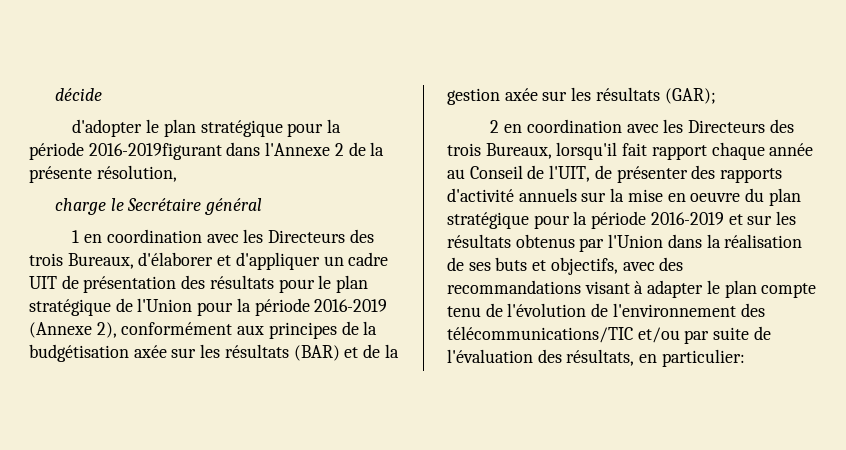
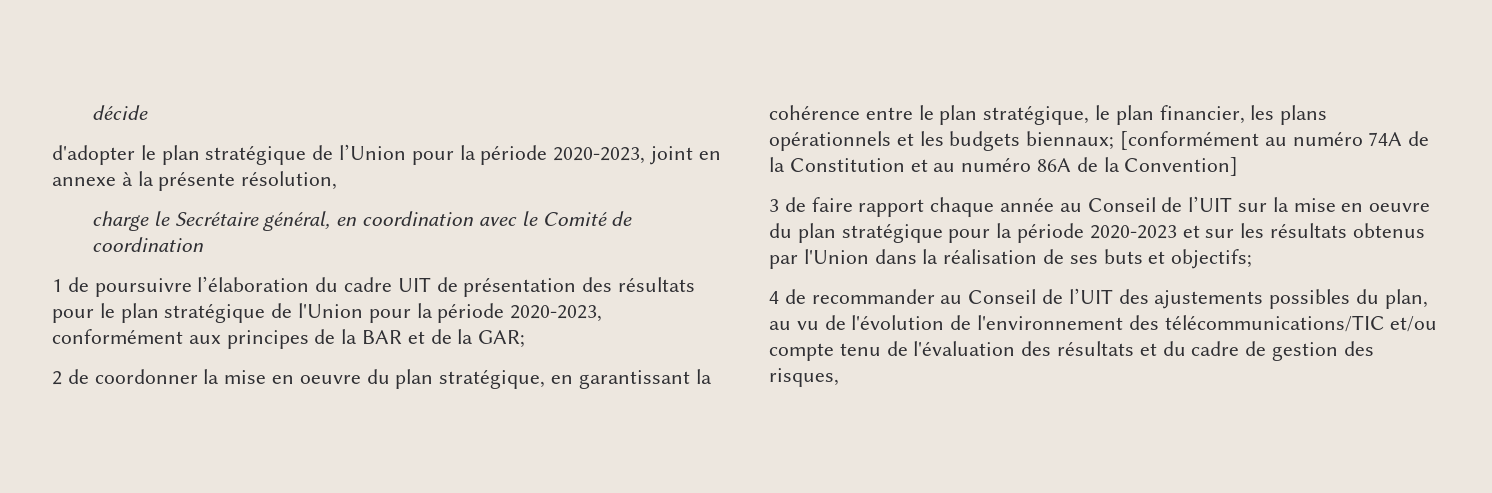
- d'adopter le plan stratégique pour la période 2016-2019figurant dans l'Annexe 2 de la présente résolution,
+ d'adopter le plan stratégique de l’Union pour la période 2020-2023, joint en annexe à la présente résolution,
- charge le Secrétaire général
- 1 en coordination avec les Directeurs des trois Bureaux, d'élaborer et d'appliquer un cadre UIT de présentation des résultats pour le plan stratégique de l'Union pour la période 2016-2019 (Annexe 2), conformément aux principes de la budgétisation axée sur les résultats (BAR) et de la gestion axée sur les résultats (GAR);
- 2 en coordination avec les Directeurs des trois Bureaux, lorsqu'il fait rapport chaque année au Conseil de l'UIT, de présenter des rapports d'activité annuels sur la mise en oeuvre du plan stratégique pour la période 2016-2019 et sur les résultats obtenus par l'Union dans la réalisation de ses buts et objectifs, avec des recommandations visant à adapter le plan compte tenu de l'évolution de l'environnement des télécommunications/TIC et/ou par suite de l'évaluation des résultats, en particulier:
+ charge le Secrétaire général, en coordination avec le Comité de coordination
+ 1 de poursuivre l’élaboration du cadre UIT de présentation des résultats pour le plan stratégique de l'Union pour la période 2020-2023, conformément aux principes de la BAR et de la GAR;
+ 2 de coordonner la mise en oeuvre du plan stratégique, en garantissant la cohérence entre le plan stratégique, le plan financier, les plans opérationnels et les budgets biennaux; [conformément au numéro 74A de la Constitution et au numéro 86A de la Convention]
+ 3 de faire rapport chaque année au Conseil de l’UIT sur la mise en oeuvre du plan stratégique pour la période 2020-2023 et sur les résultats obtenus par l'Union dans la réalisation de ses buts et objectifs;
+ 4 de recommander au Conseil de l’UIT des ajustements possibles du plan, au vu de l'évolution de l'environnement des télécommunications/TIC et/ou compte tenu de l'évaluation des résultats et du cadre de gestion des risques,

